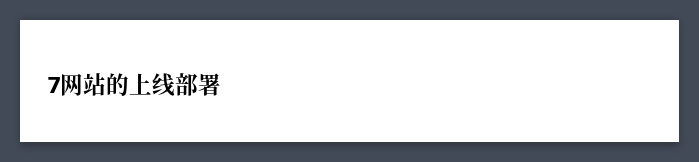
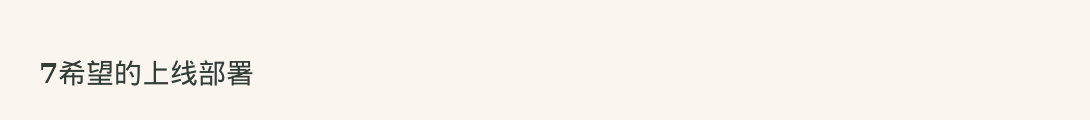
- 7网站的上线部署
+ 7希望的上线部署

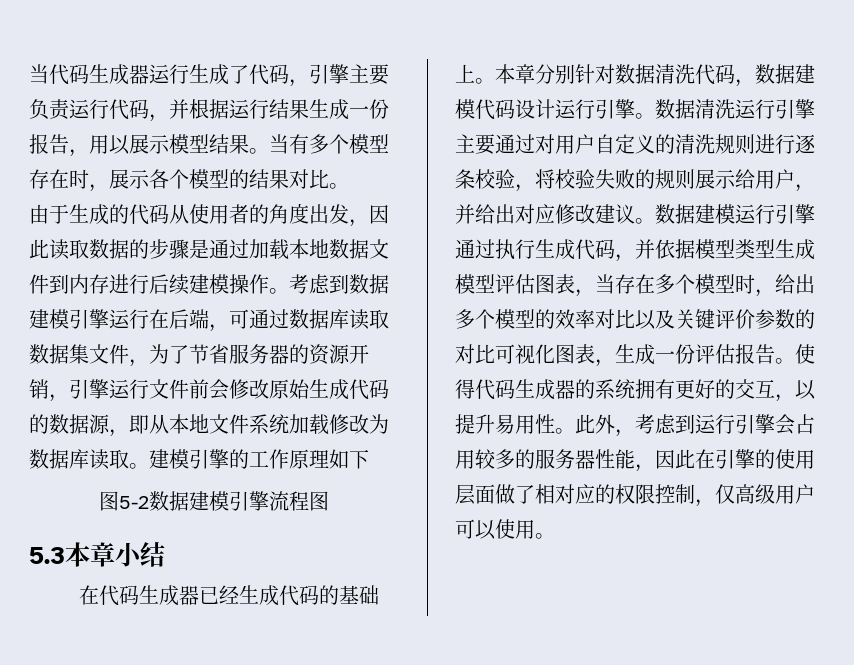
- 7希望的上线部署
+ 当代码生成器运行生成了代码，引擎主要负责运行代码，并根据运行结果生成一份报告，用以展示模型结果。当有多个模型存在时，展示各个模型的结果对比。
+ 由于生成的代码从使用者的角度出发，因此读取数据的步骤是通过加载本地数据文件到内存进行后续建模操作。考虑到数据建模引擎运行在后端，可通过数据库读取数据集文件，为了节省服务器的资源开销，引擎运行文件前会修改原始生成代码的数据源，即从本地文件系统加载修改为数据库读取。建模引擎的工作原理如下
+ 图5-2数据建模引擎流程图
+ 5.3本章小结
+ 在代码生成器已经生成代码的基础上。本章分别针对数据清洗代码，数据建模代码设计运行引擎。数据清洗运行引擎主要通过对用户自定义的清洗规则进行逐条校验，将校验失败的规则展示给用户，并给出对应修改建议。数据建模运行引擎通过执行生成代码，并依据模型类型生成模型评估图表，当存在多个模型时，给出多个模型的效率对比以及关键评价参数的对比可视化图表，生成一份评估报告。使得代码生成器的系统拥有更好的交互，以提升易用性。此外，考虑到运行引擎会占用较多的服务器性能，因此在引擎的使用层面做了相对应的权限控制，仅高级用户可以使用。

